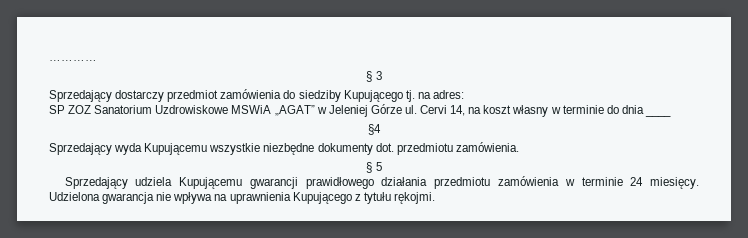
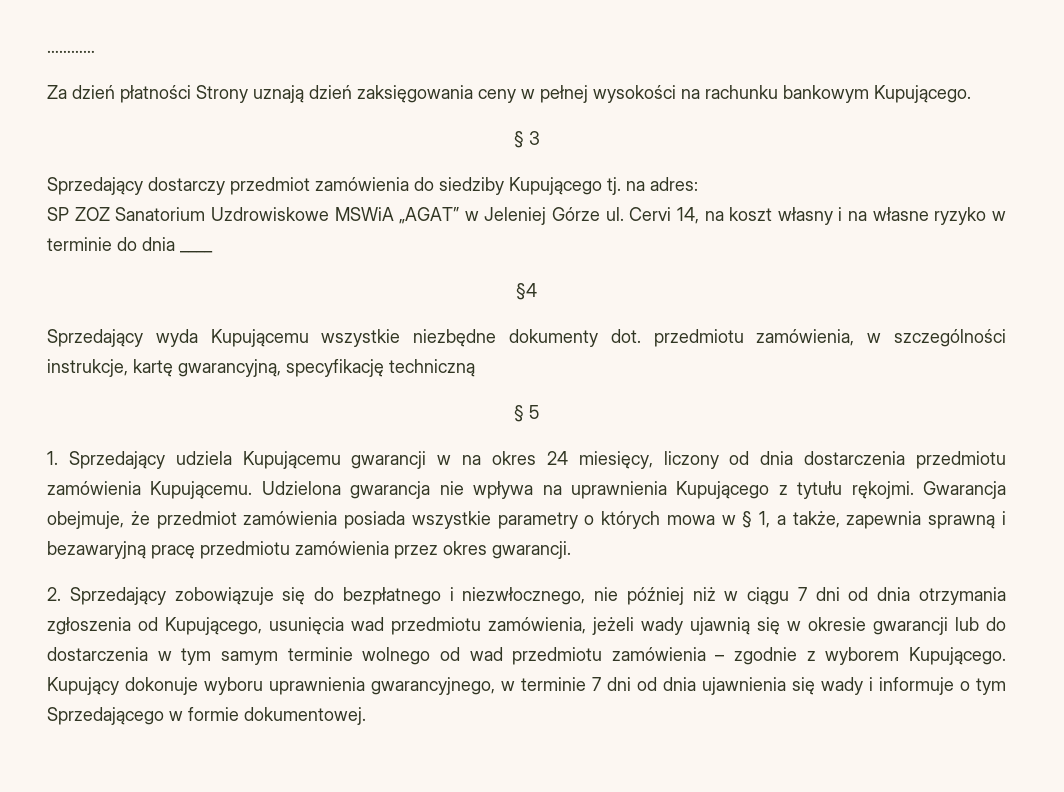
+ Za dzień płatności Strony uznają dzień zaksięgowania ceny w pełnej wysokości na rachunku bankowym Kupującego.
- Cervi 14, na koszt własny w terminie do dnia ____
+ Cervi 14, na koszt własny i na własne ryzyko w terminie do dnia ____
- Sprzedający wyda Kupującemu wszystkie niezbędne dokumenty dot. przedmiotu zamówienia.
+ Sprzedający wyda Kupującemu wszystkie niezbędne dokumenty dot. przedmiotu zamówienia, w szczególności instrukcje, kartę gwarancyjną, specyfikację techniczną
- Sprzedający udziela Kupującemu gwarancji prawidłowego działania przedmiotu zamówienia w terminie 24 miesięcy.
+ 1. Sprzedający udziela Kupującemu gwarancji w na okres 24 miesięcy, liczony od dnia dostarczenia przedmiotu zamówienia Kupującemu.
+ Gwarancja obejmuje, że przedmiot zamówienia posiada wszystkie parametry o których mowa w § 1, a także, zapewnia sprawną i bezawaryjną pracę przedmiotu zamówienia przez okres gwarancji.
+ 2. Sprzedający zobowiązuje się do bezpłatnego i niezwłocznego, nie później niż w ciągu 7 dni od dnia otrzymania zgłoszenia od Kupującego, usunięcia wad przedmiotu zamówienia, jeżeli wady ujawnią się w okresie gwarancji lub do dostarczenia w tym samym terminie wolnego od wad przedmiotu zamówienia – zgodnie z wyborem Kupującego. Kupujący dokonuje wyboru uprawnienia gwarancyjnego, w terminie 7 dni od dnia ujawnienia się wady i informuje o tym Sprzedającego w formie dokumentowej.

